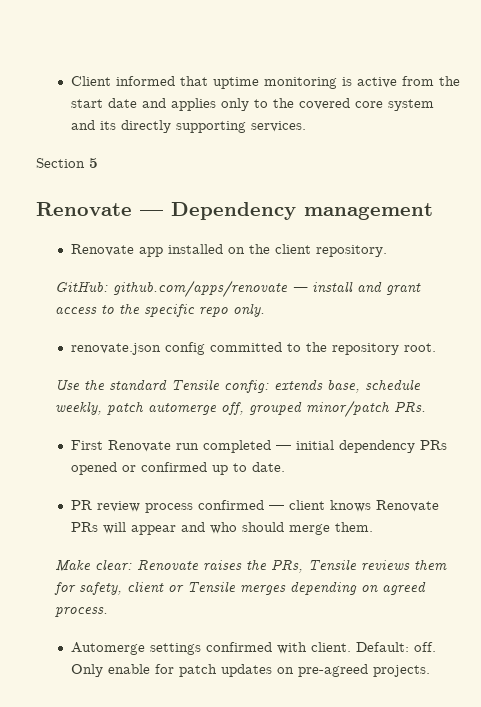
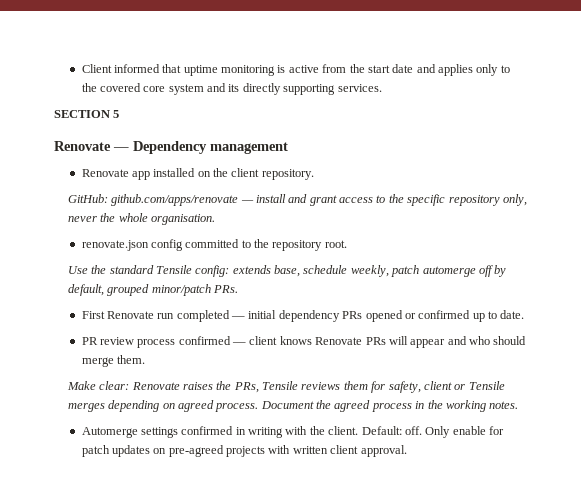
- Section 5
+ SECTION 5
- GitHub: github.com/apps/renovate — install and grant access to the specific repo only.
+ GitHub: github.com/apps/renovate — install and grant access to the specific repository only, never the whole organisation.
- Use the standard Tensile config: extends base, schedule weekly, patch automerge off, grouped minor/patch PRs.
+ Use the standard Tensile config: extends base, schedule weekly, patch automerge off by default, grouped minor/patch PRs.
+ Document the agreed process in the working notes.
- Automerge settings confirmed with client.
+ Automerge settings confirmed in writing with the client.
- Only enable for patch updates on pre-agreed projects.
+ Only enable for patch updates on pre-agreed projects with written client approval.

